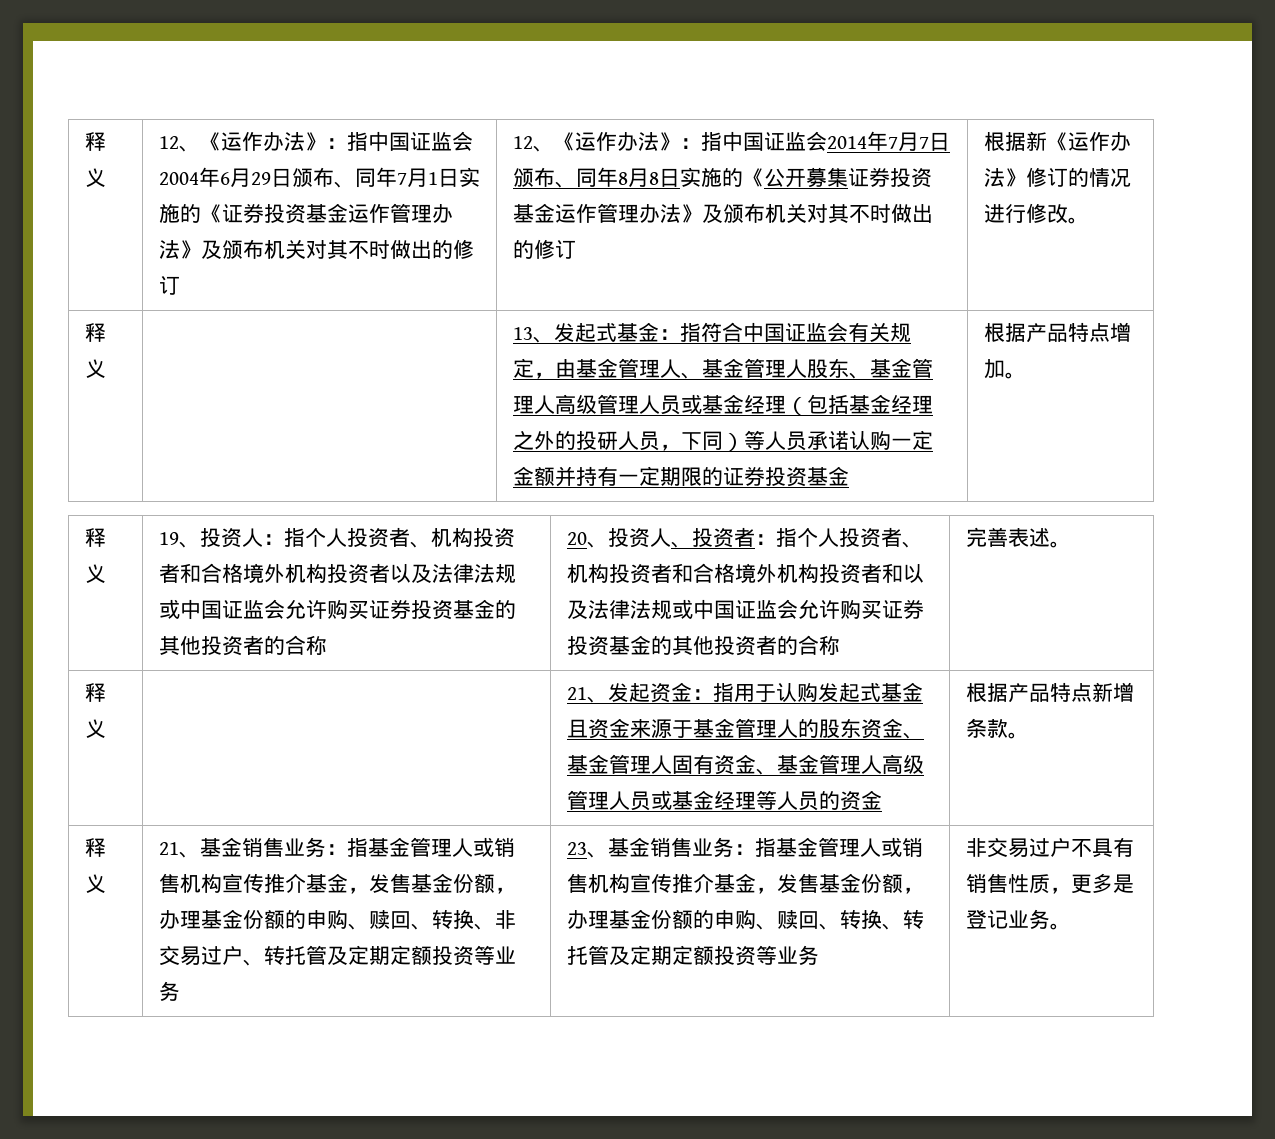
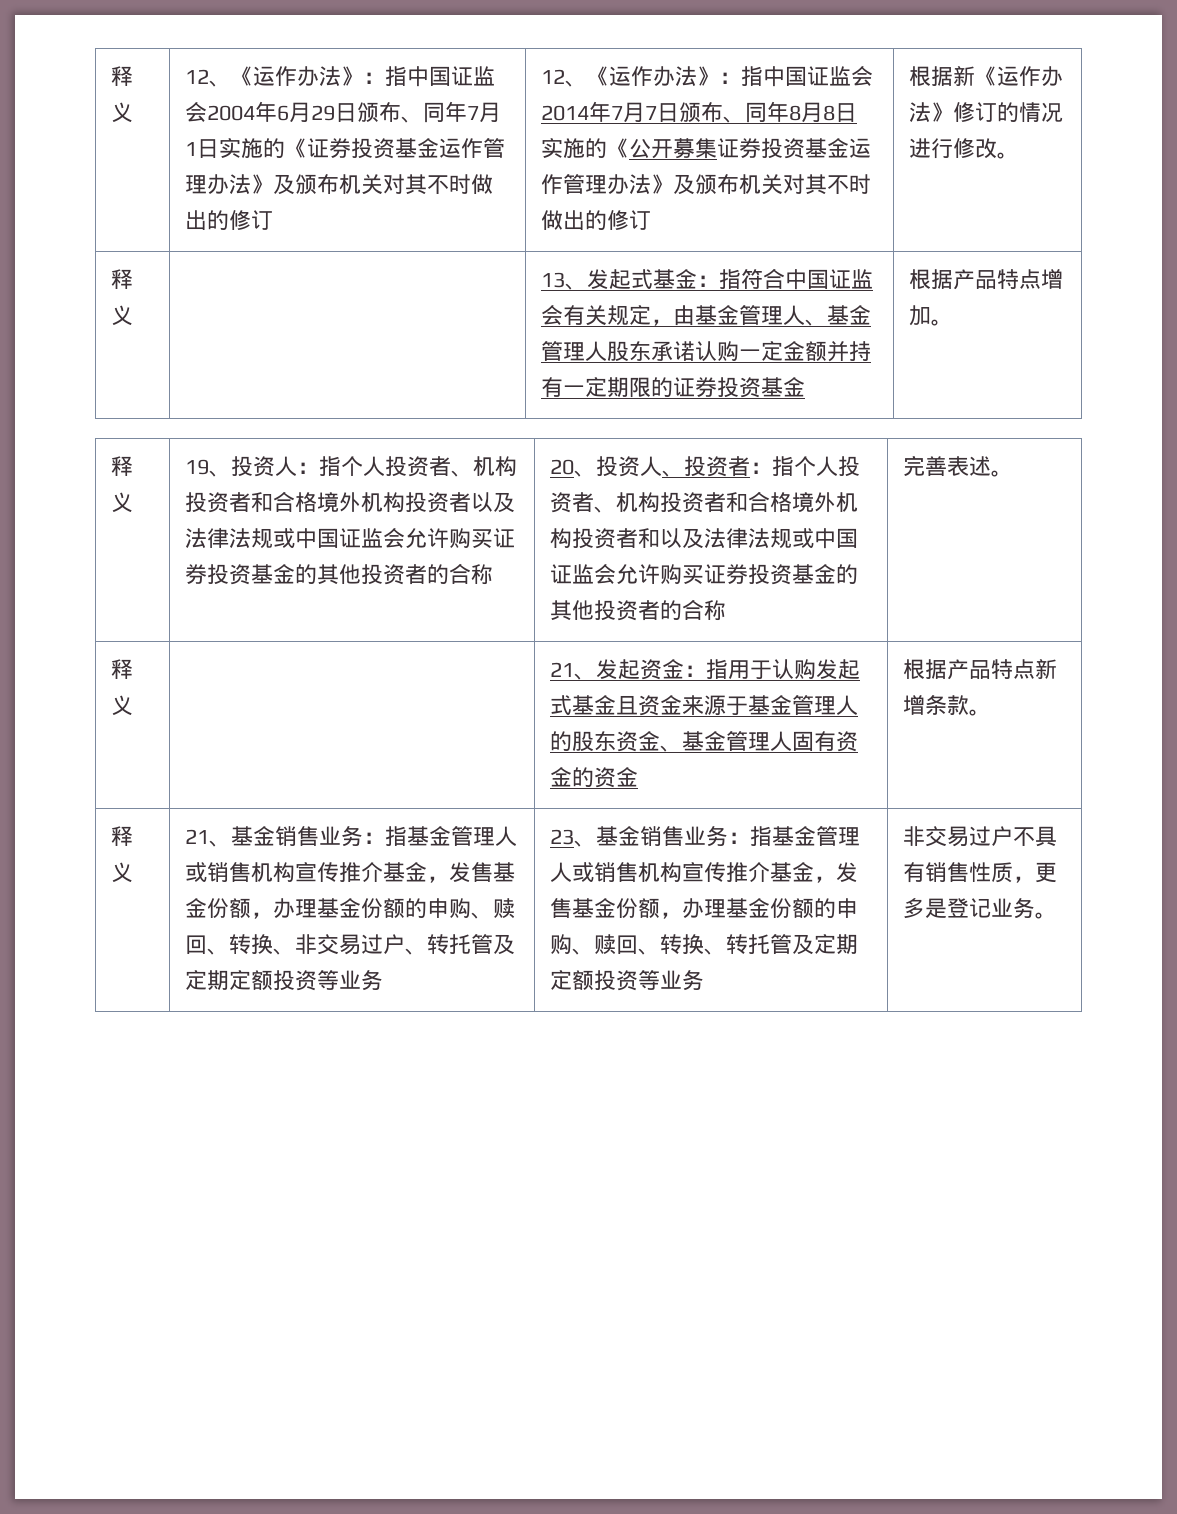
- 13、发起式基金：指符合中国证监会有关规定，由基金管理人、基金管理人股东、基金管理人高级管理人员或基金经理（包括基金经理之外的投研人员，下同）等人员承诺认购一定金额并持有一定期限的证券投资基金
+ 13、发起式基金：指符合中国证监会有关规定，由基金管理人、基金管理人股东承诺认购一定金额并持有一定期限的证券投资基金
- 释义 | | 21、发起资金：指用于认购发起式基金且资金来源于基金管理人的股东资金、基金管理人固有资金、基金管理人高级管理人员或基金经理等人员的资金 | 根据产品特点新增条款。
+ 释义 | | 21、发起资金：指用于认购发起式基金且资金来源于基金管理人的股东资金、基金管理人固有资金的资金 | 根据产品特点新增条款。

